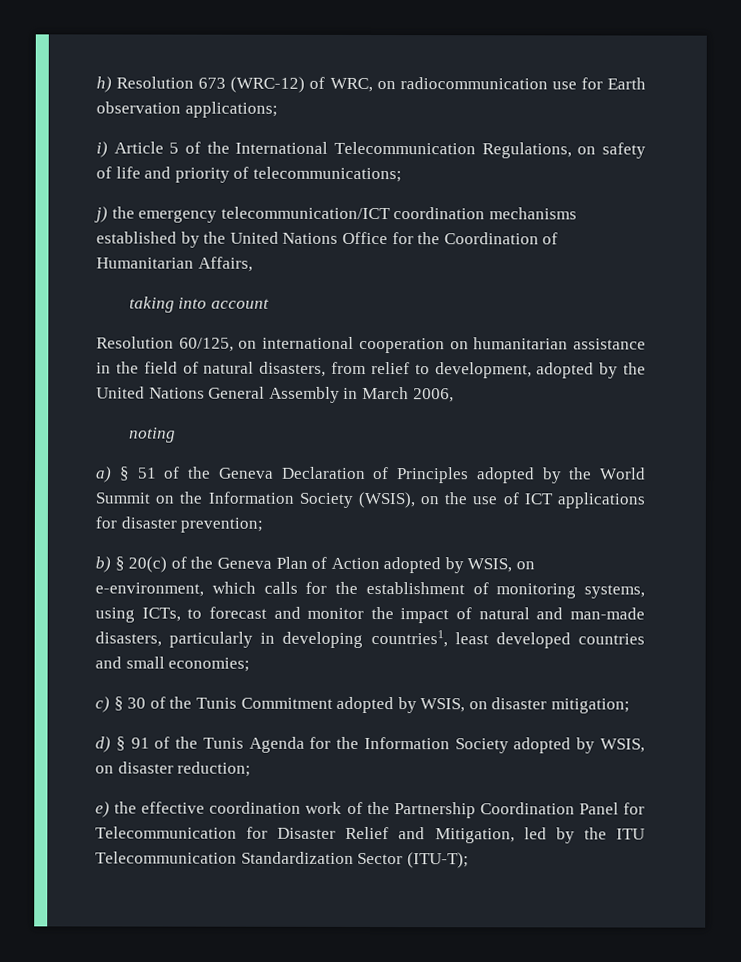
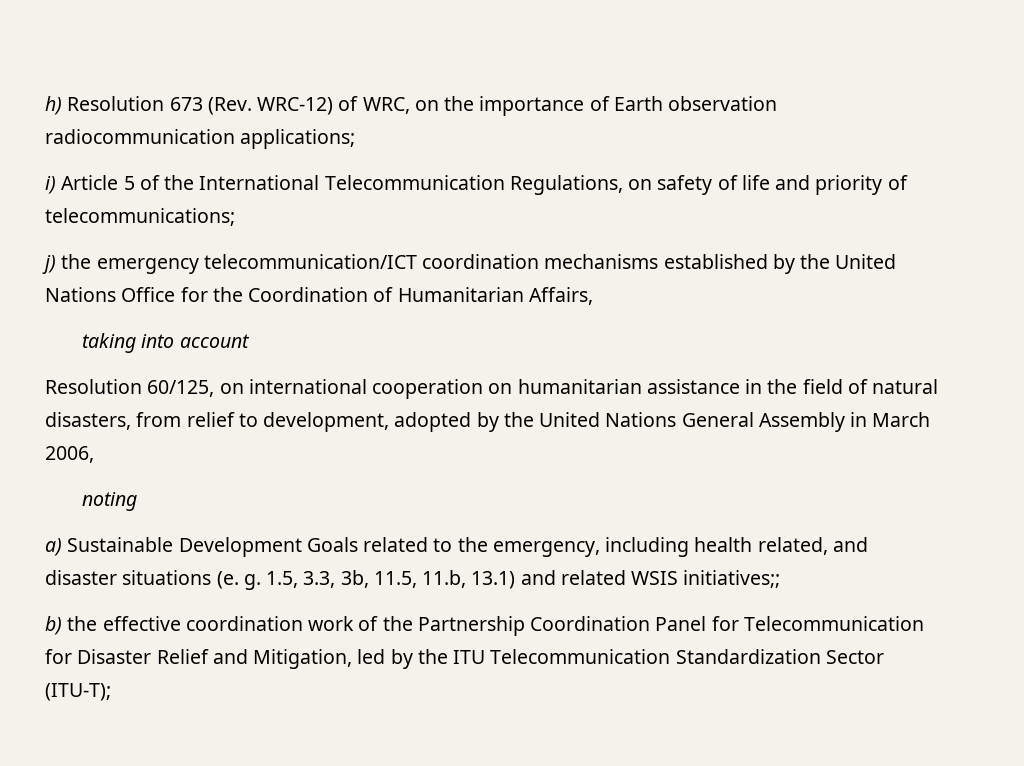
- h) Resolution 673 (WRC-12) of WRC, on radiocommunication use for Earth observation applications;
+ h) Resolution 673 (Rev. WRC-12) of WRC, on the importance of Earth observation radiocommunication applications;
- a) § 51 of the Geneva Declaration of Principles adopted by the World Summit on the Information Society (WSIS), on the use of ICT applications for disaster prevention;
- b) § 20(c) of the Geneva Plan of Action adopted by WSIS, on e-environment, which calls for the establishment of monitoring systems, using ICTs, to forecast and monitor the impact of natural and man-made disasters, particularly in developing countries1, least developed countries and small economies;
- c) § 30 of the Tunis Commitment adopted by WSIS, on disaster mitigation;
- d) § 91 of the Tunis Agenda for the Information Society adopted by WSIS, on disaster reduction;
- e) the effective coordination work of the Partnership Coordination Panel for Telecommunication for Disaster Relief and Mitigation, led by the ITU Telecommunication Standardization Sector (ITU-T);
+ a) Sustainable Development Goals related to the emergency, including health related, and disaster situations (e. g. 1.5, 3.3, 3b, 11.5, 11.b, 13.1) and related WSIS initiatives;;
+ b) the effective coordination work of the Partnership Coordination Panel for Telecommunication for Disaster Relief and Mitigation, led by the ITU Telecommunication Standardization Sector (ITU-T);

